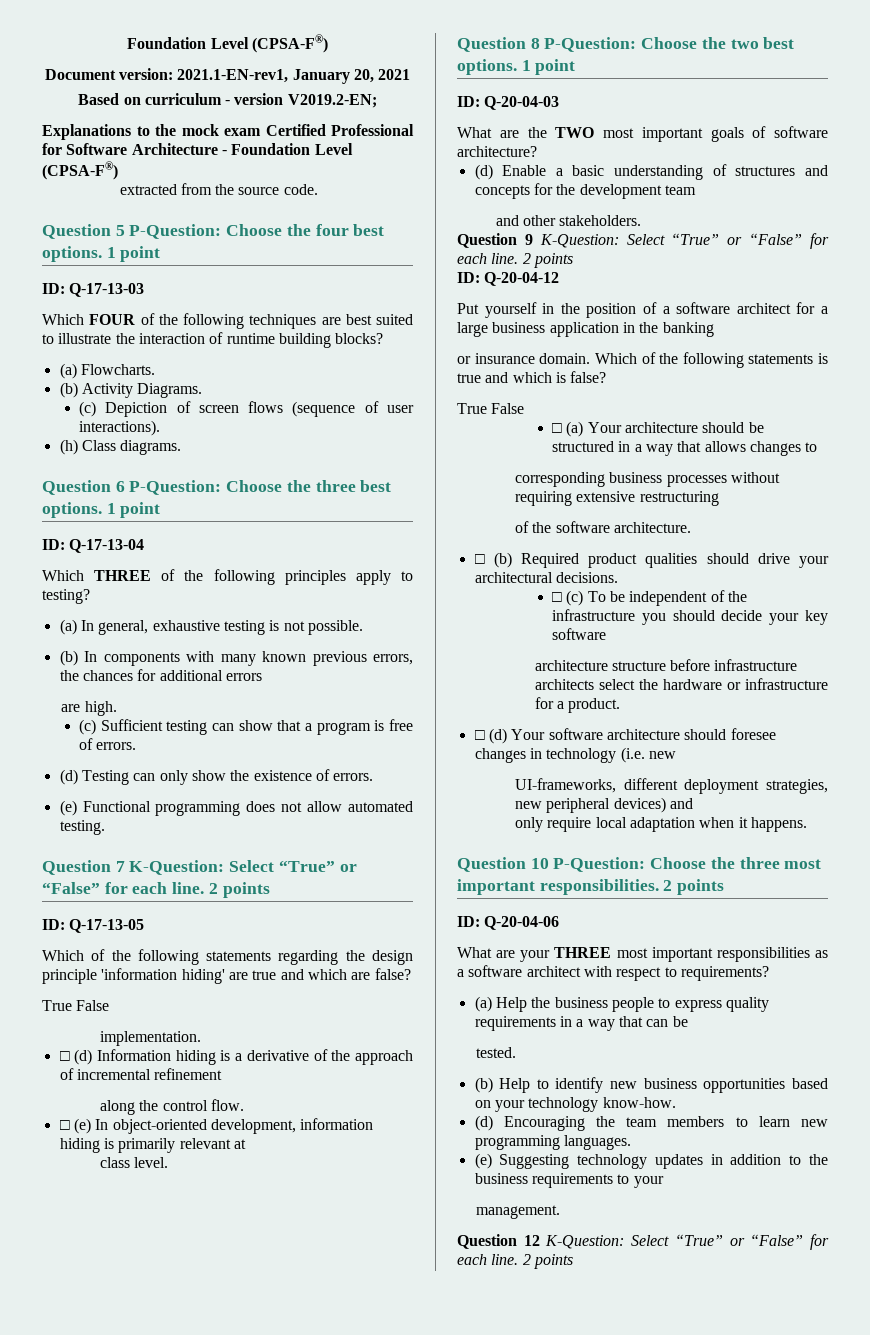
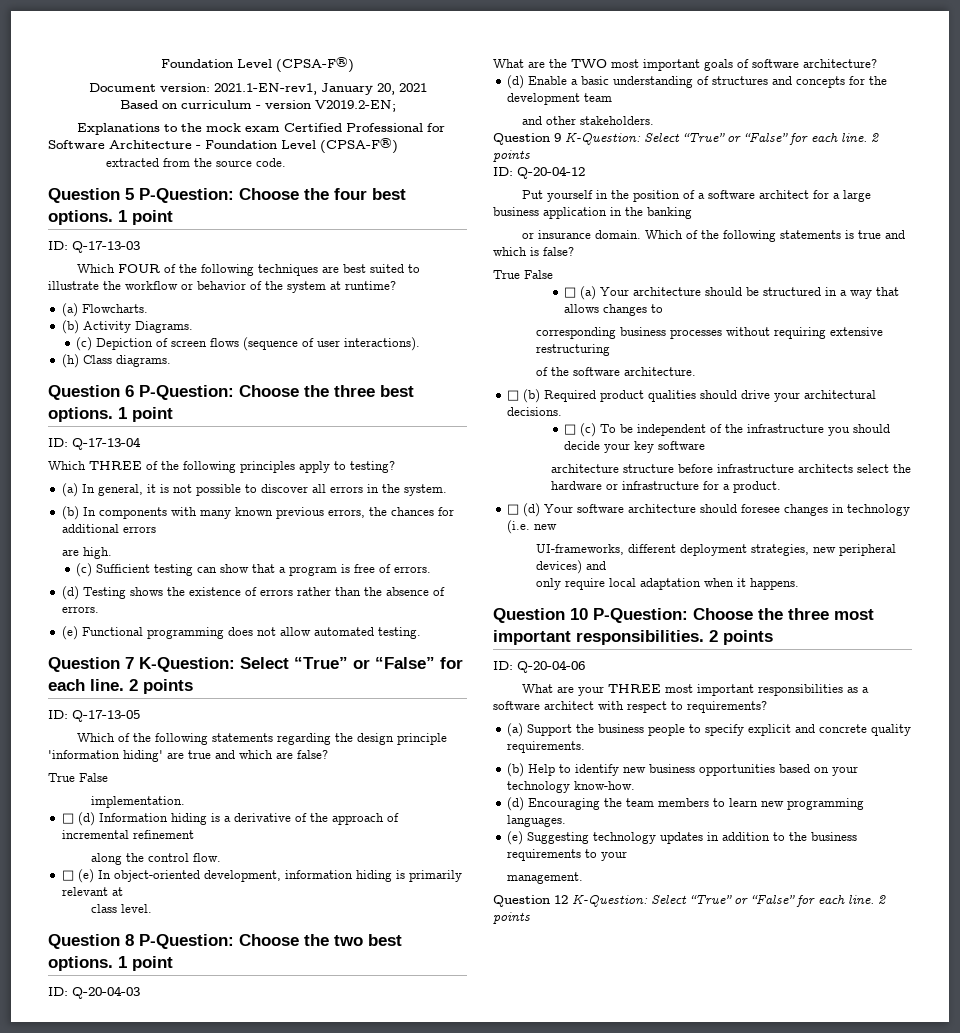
- Which FOUR of the following techniques are best suited to illustrate the interaction of runtime building blocks?
+ Which FOUR of the following techniques are best suited to illustrate the workflow or behavior of the system at runtime?
- (a) In general, exhaustive testing is not possible.
+ (a) In general, it is not possible to discover all errors in the system.
- (d) Testing can only show the existence of errors.
+ (d) Testing shows the existence of errors rather than the absence of errors.
- (a) Help the business people to express quality requirements in a way that can be
- tested.
+ (a) Support the business people to specify explicit and concrete quality requirements.

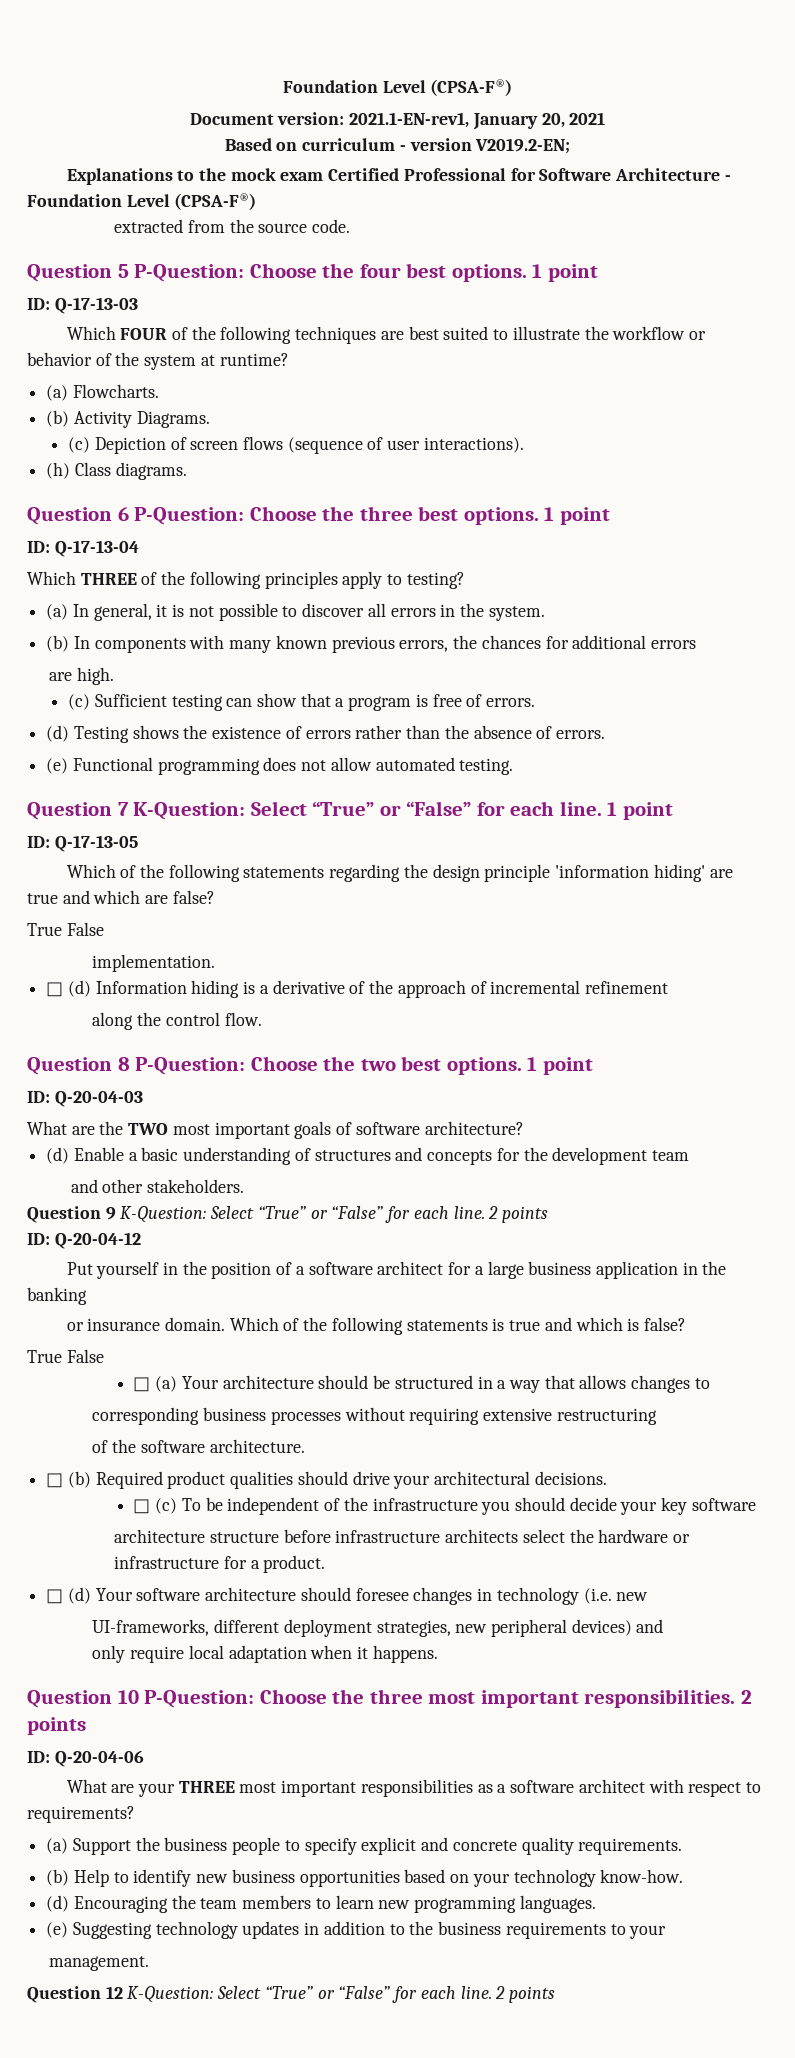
- Question 7 K-Question: Select “True” or “False” for each line. 2 points
+ Question 7 K-Question: Select “True” or “False” for each line. 1 point
- □ (e) In object-oriented development, information hiding is primarily relevant at
- class level.

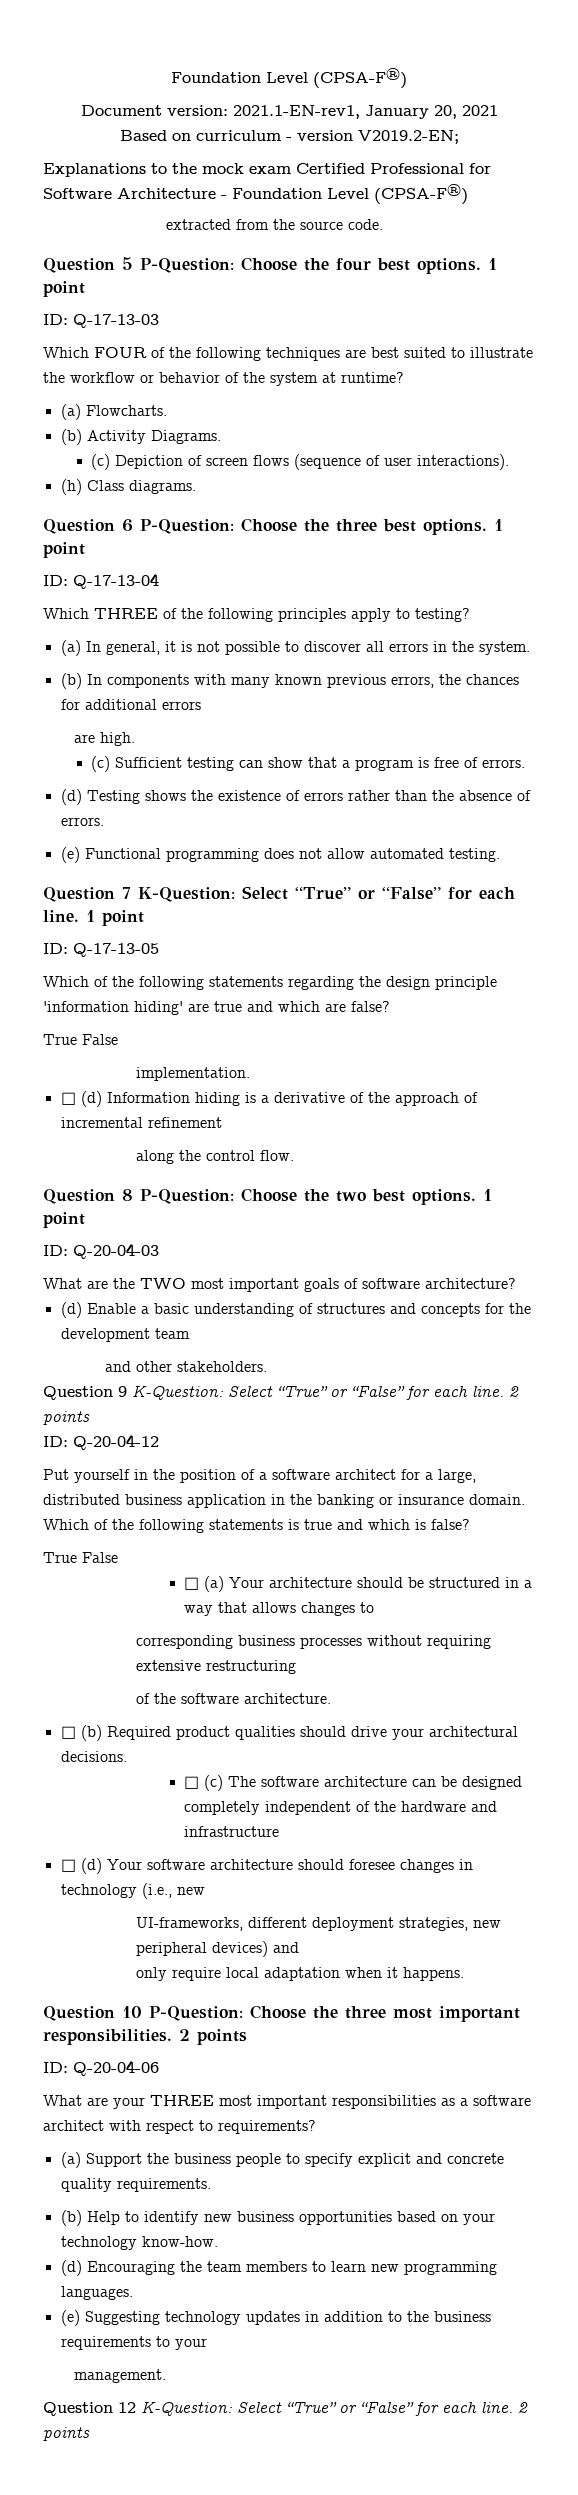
- Put yourself in the position of a software architect for a large business application in the banking
- or insurance domain.
+ Put yourself in the position of a software architect for a large, distributed business application in the banking or insurance domain.
- □ (c) To be independent of the infrastructure you should decide your key software
- architecture structure before infrastructure architects select the hardware or infrastructure for a product.
+ □ (c) The software architecture can be designed completely independent of the hardware and infrastructure
- □ (d) Your software architecture should foresee changes in technology (i.e. new
+ □ (d) Your software architecture should foresee changes in technology (i.e., new

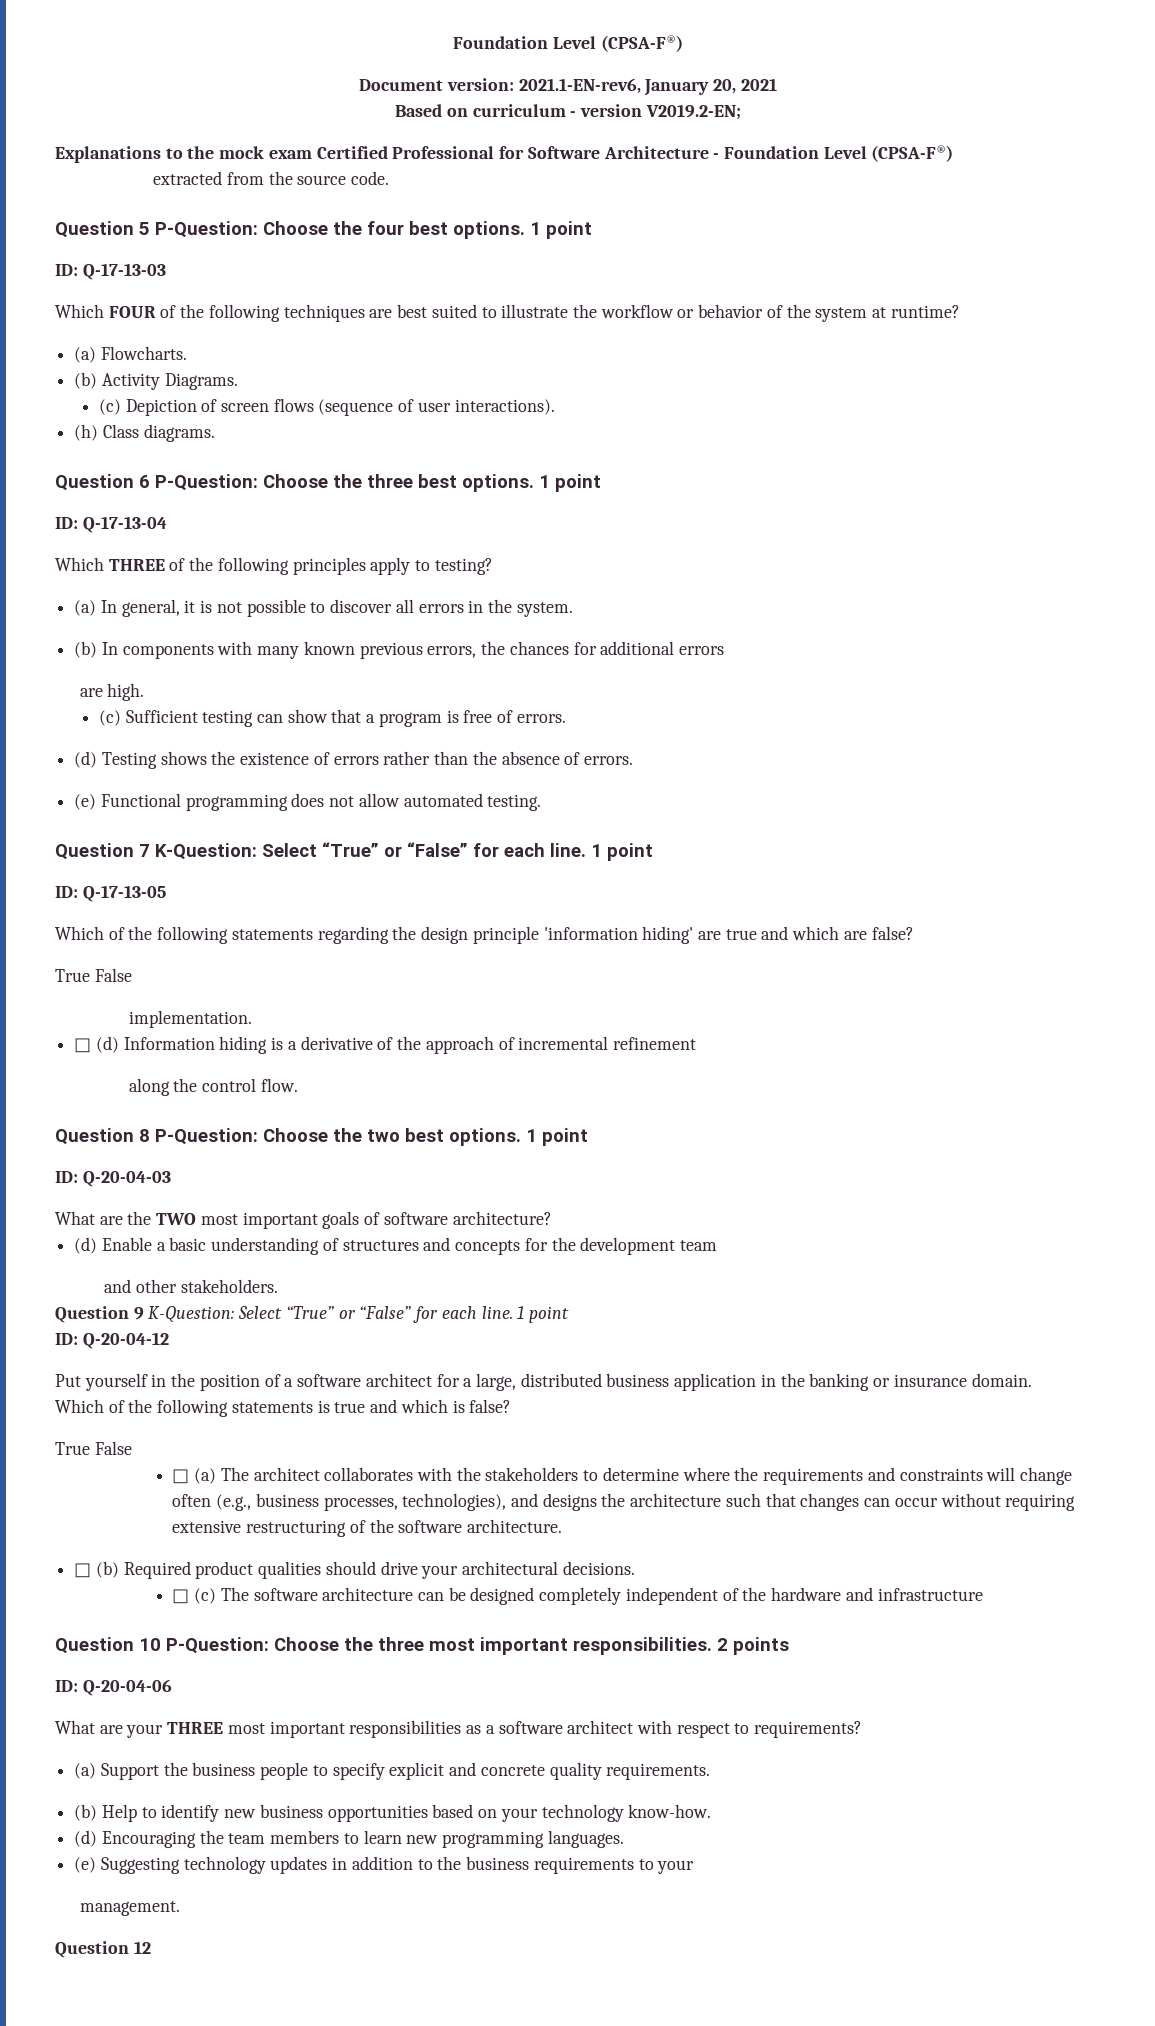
- Document version: 2021.1-EN-rev1, January 20, 2021
+ Document version: 2021.1-EN-rev6, January 20, 2021
- Question 9 K-Question: Select “True” or “False” for each line. 2 points
+ Question 9 K-Question: Select “True” or “False” for each line. 1 point
- □ (a) Your architecture should be structured in a way that allows changes to
- corresponding business processes without requiring extensive restructuring
- of the software architecture.
+ □ (a) The architect collaborates with the stakeholders to determine where the requirements and constraints will change often (e.g., business processes, technologies), and designs the architecture such that changes can occur without requiring extensive restructuring of the software architecture.
- □ (d) Your software architecture should foresee changes in technology (i.e., new
- UI-frameworks, different deployment strategies, new peripheral devices) and
- only require local adaptation when it happens.
- Question 12 K-Question: Select “True” or “False” for each line. 2 points
+ Question 12

